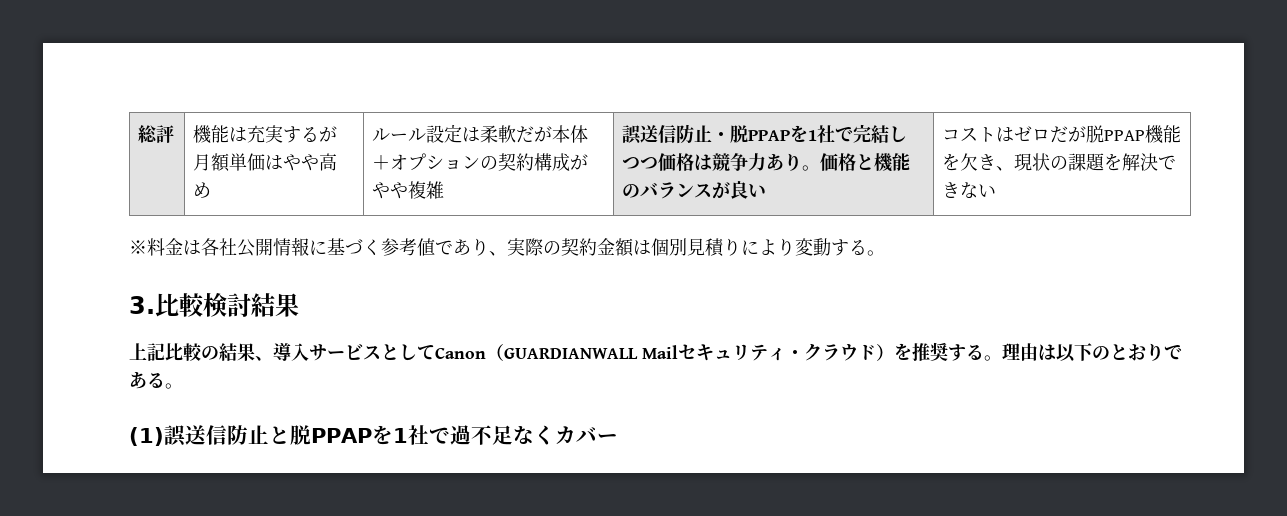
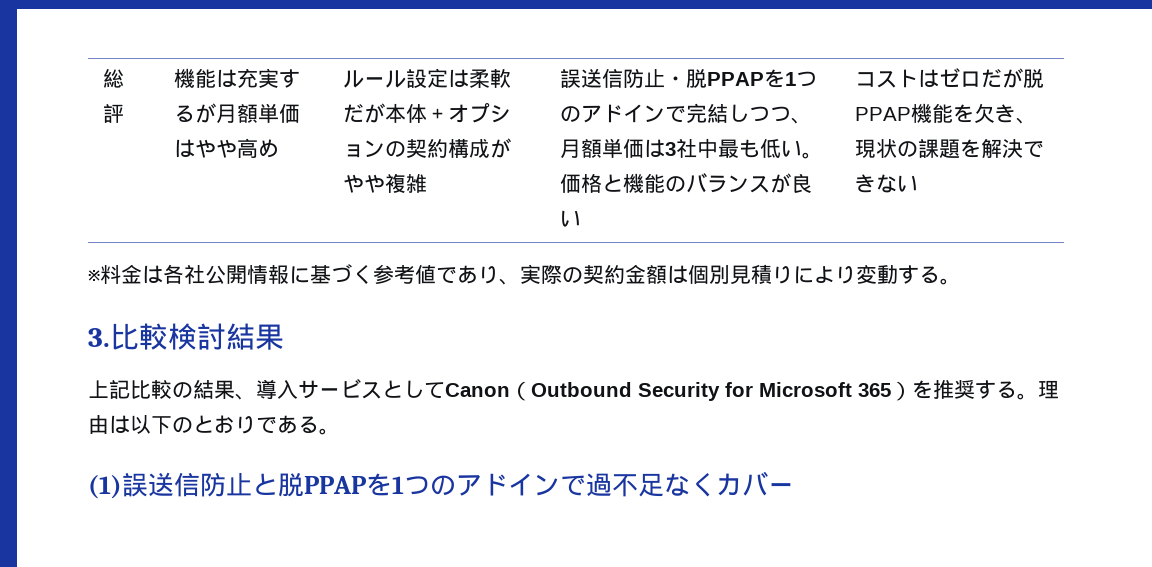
- 誤送信防止・脱PPAPを1社で完結しつつ価格は競争力あり。
+ 誤送信防止・脱PPAPを1つのアドインで完結しつつ、月額単価は3社中最も低い。
- 上記比較の結果、導入サービスとしてCanon（GUARDIANWALL Mailセキュリティ・クラウド）を推奨する。
+ 上記比較の結果、導入サービスとしてCanon（Outbound Security for Microsoft 365）を推奨する。
- (1)誤送信防止と脱PPAPを1社で過不足なくカバー
+ (1)誤送信防止と脱PPAPを1つのアドインで過不足なくカバー

